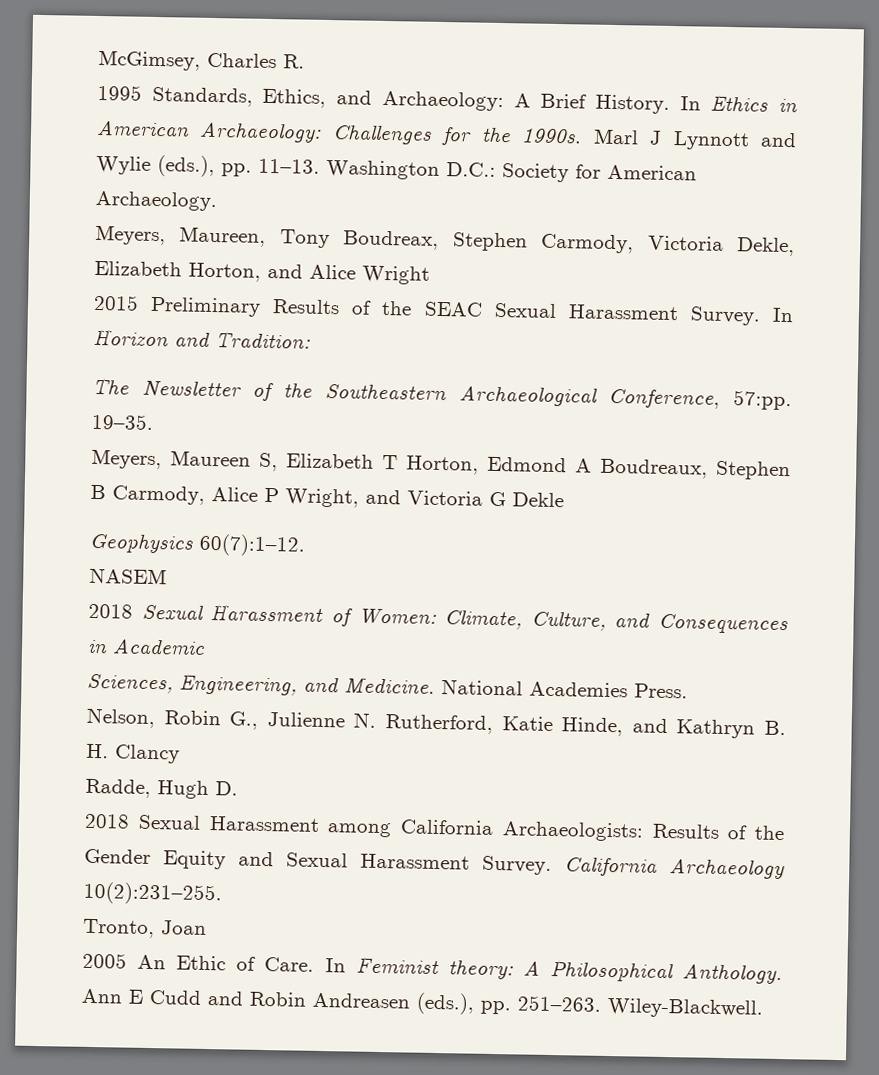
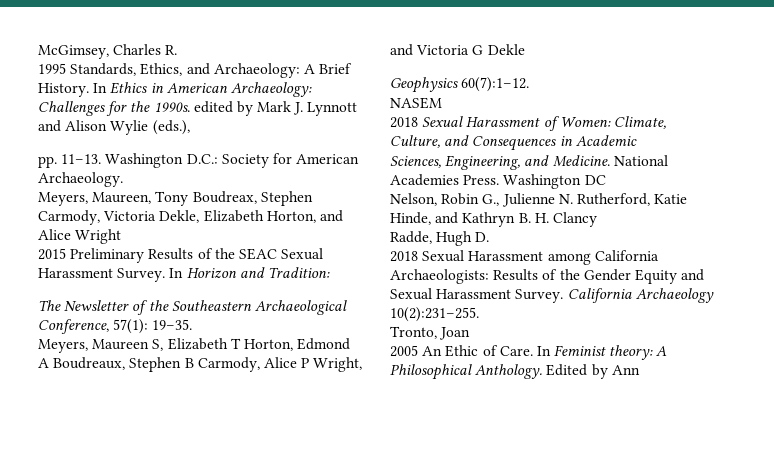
- In Ethics in American Archaeology: Challenges for the 1990s. Marl J Lynnott and Wylie (eds.), pp. 11–13.
+ In Ethics in American Archaeology: Challenges for the 1990s. edited by Mark J. Lynnott and Alison Wylie (eds.),
+ pp. 11–13.
- The Newsletter of the Southeastern Archaeological Conference, 57:pp. 19–35.
+ The Newsletter of the Southeastern Archaeological Conference, 57(1): 19–35.
+ Washington DC
- Ann E Cudd and Robin Andreasen (eds.), pp. 251–263. Wiley-Blackwell.
+ Edited by Ann

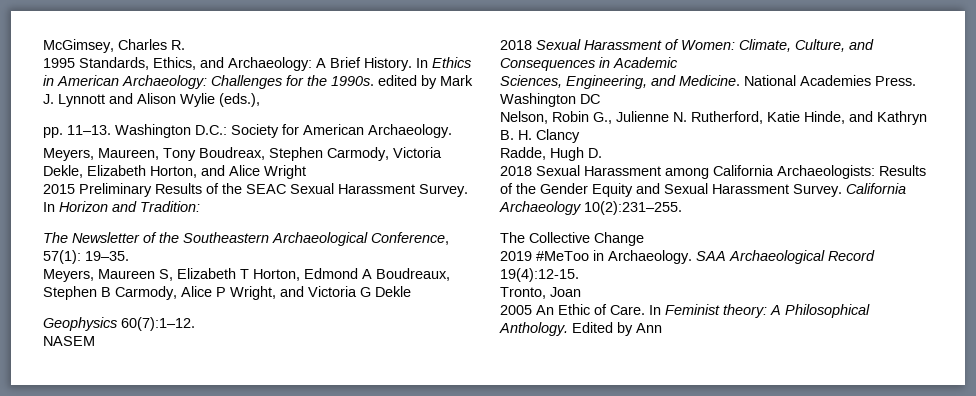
+ The Collective Change
+ 2019 #MeToo in Archaeology. SAA Archaeological Record 19(4):12-15.

